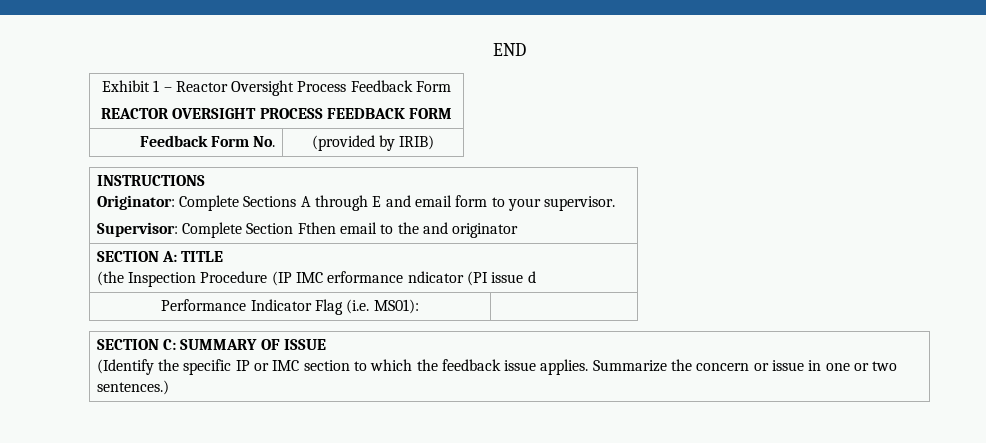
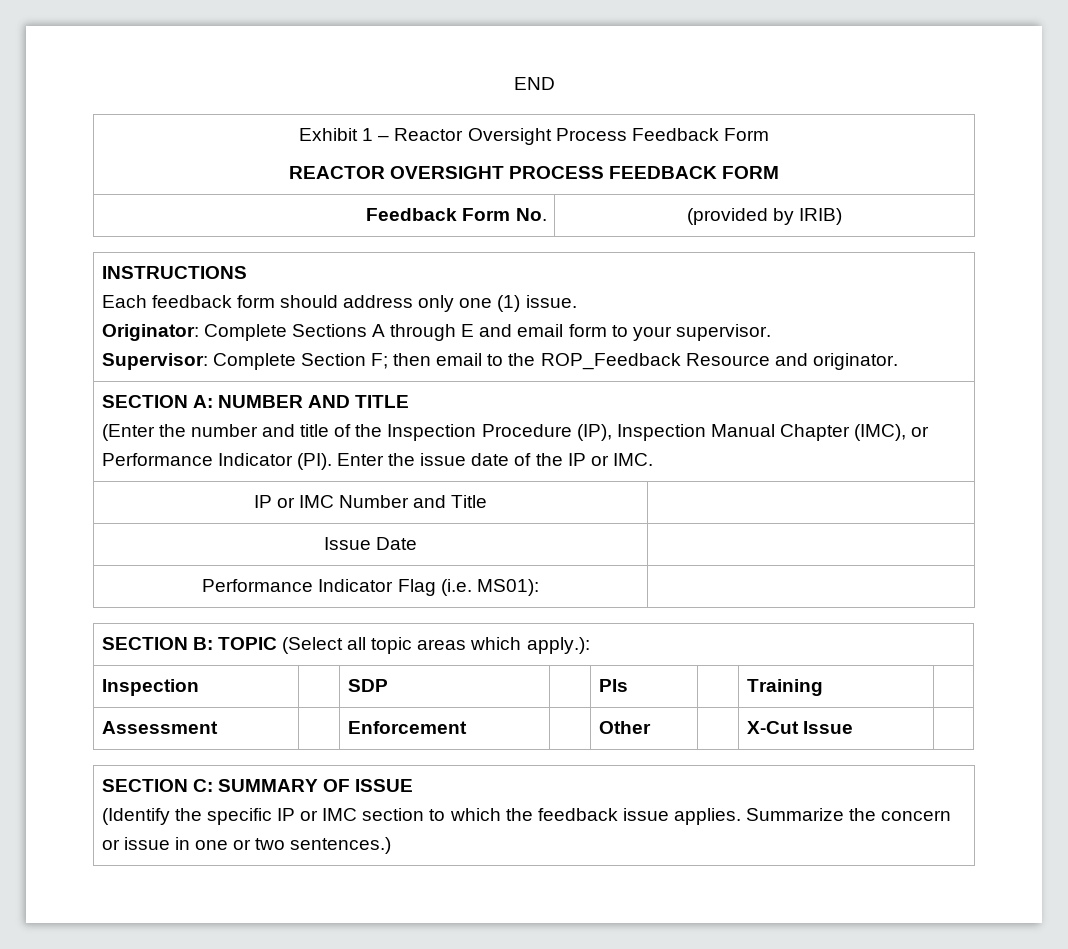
  INSTRUCTIONS
+ Each feedback form should address only one (1) issue.
  Originator: Complete Sections A through E and email form to your supervisor.
- Supervisor: Complete Section Fthen email to the and originator
+ Supervisor: Complete Section F; then email to the ROP_Feedback Resource and originator.
- SECTION A: TITLE
- (the Inspection Procedure (IP IMC erformance ndicator (PI issue d
+ SECTION A: NUMBER AND TITLE
+ (Enter the number and title of the Inspection Procedure (IP), Inspection Manual Chapter (IMC), or Performance Indicator (PI). Enter the issue date of the IP or IMC.
+ IP or IMC Number and Title |
+ Issue Date |
+ SECTION B: TOPIC (Select all topic areas which apply.):
+ Inspection | | SDP | | PIs | | Training |
+ Assessment | | Enforcement | | Other | | X-Cut Issue |

